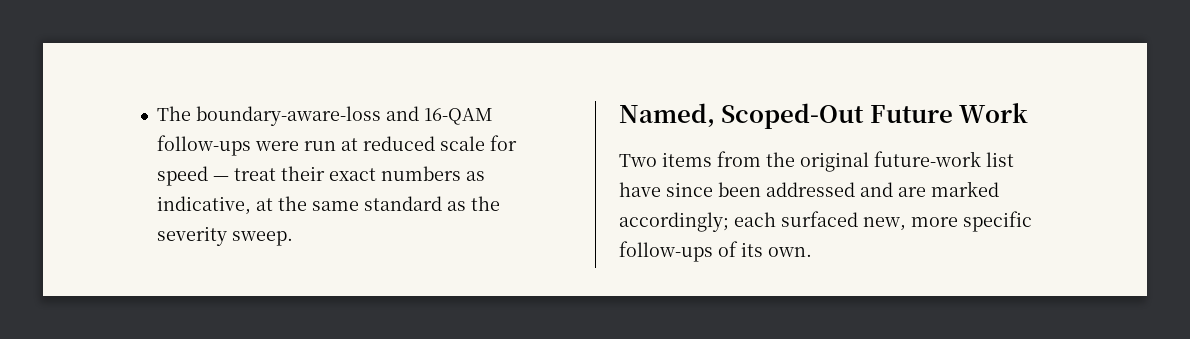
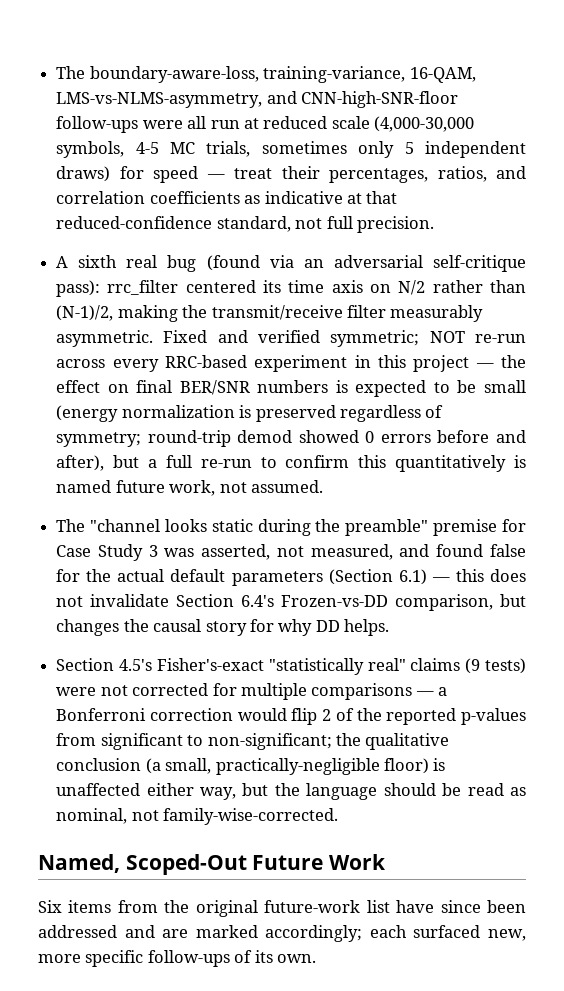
- The boundary-aware-loss and 16-QAM follow-ups were run at reduced scale for speed — treat their exact numbers as indicative, at the same standard as the severity sweep.
+ The boundary-aware-loss, training-variance, 16-QAM, LMS-vs-NLMS-asymmetry, and CNN-high-SNR-floor follow-ups were all run at reduced scale (4,000-30,000 symbols, 4-5 MC trials, sometimes only 5 independent draws) for speed — treat their percentages, ratios, and correlation coefficients as indicative at that reduced-confidence standard, not full precision.
+ A sixth real bug (found via an adversarial self-critique pass): rrc_filter centered its time axis on N/2 rather than (N-1)/2, making the transmit/receive filter measurably asymmetric. Fixed and verified symmetric; NOT re-run across every RRC-based experiment in this project — the effect on final BER/SNR numbers is expected to be small (energy normalization is preserved regardless of symmetry; round-trip demod showed 0 errors before and after), but a full re-run to confirm this quantitatively is named future work, not assumed.
+ The "channel looks static during the preamble" premise for Case Study 3 was asserted, not measured, and found false for the actual default parameters (Section 6.1) — this does not invalidate Section 6.4's Frozen-vs-DD comparison, but changes the causal story for why DD helps.
+ Section 4.5's Fisher's-exact "statistically real" claims (9 tests) were not corrected for multiple comparisons — a Bonferroni correction would flip 2 of the reported p-values from significant to non-significant; the qualitative conclusion (a small, practically-negligible floor) is unaffected either way, but the language should be read as nominal, not family-wise-corrected.
- Two items from the original future-work list have since been addressed and are marked accordingly; each surfaced new, more specific follow-ups of its own.
+ Six items from the original future-work list have since been addressed and are marked accordingly; each surfaced new, more specific follow-ups of its own.

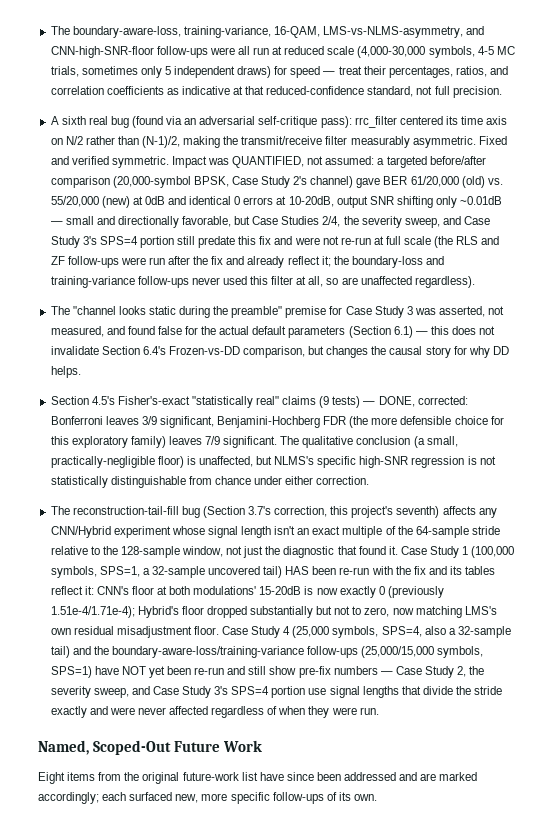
- Fixed and verified symmetric; NOT re-run across every RRC-based experiment in this project — the effect on final BER/SNR numbers is expected to be small (energy normalization is preserved regardless of symmetry; round-trip demod showed 0 errors before and after), but a full re-run to confirm this quantitatively is named future work, not assumed.
+ Fixed and verified symmetric. Impact was QUANTIFIED, not assumed: a targeted before/after comparison (20,000-symbol BPSK, Case Study 2's channel) gave BER 61/20,000 (old) vs. 55/20,000 (new) at 0dB and identical 0 errors at 10-20dB, output SNR shifting only ~0.01dB — small and directionally favorable, but Case Studies 2/4, the severity sweep, and Case Study 3's SPS=4 portion still predate this fix and were not re-run at full scale (the RLS and ZF follow-ups were run after the fix and already reflect it; the boundary-loss and training-variance follow-ups never used this filter at all, so are unaffected regardless).
- Section 4.5's Fisher's-exact "statistically real" claims (9 tests) were not corrected for multiple comparisons — a Bonferroni correction would flip 2 of the reported p-values from significant to non-significant; the qualitative conclusion (a small, practically-negligible floor) is unaffected either way, but the language should be read as nominal, not family-wise-corrected.
+ Section 4.5's Fisher's-exact "statistically real" claims (9 tests) — DONE, corrected: Bonferroni leaves 3/9 significant, Benjamini-Hochberg FDR (the more defensible choice for this exploratory family) leaves 7/9 significant. The qualitative conclusion (a small, practically-negligible floor) is unaffected, but NLMS's specific high-SNR regression is not statistically distinguishable from chance under either correction.
+ The reconstruction-tail-fill bug (Section 3.7's correction, this project's seventh) affects any CNN/Hybrid experiment whose signal length isn't an exact multiple of the 64-sample stride relative to the 128-sample window, not just the diagnostic that found it. Case Study 1 (100,000 symbols, SPS=1, a 32-sample uncovered tail) HAS been re-run with the fix and its tables reflect it: CNN's floor at both modulations' 15-20dB is now exactly 0 (previously 1.51e-4/1.71e-4); Hybrid's floor dropped substantially but not to zero, now matching LMS's own residual misadjustment floor. Case Study 4 (25,000 symbols, SPS=4, also a 32-sample tail) and the boundary-aware-loss/training-variance follow-ups (25,000/15,000 symbols, SPS=1) have NOT yet been re-run and still show pre-fix numbers — Case Study 2, the severity sweep, and Case Study 3's SPS=4 portion use signal lengths that divide the stride exactly and were never affected regardless of when they were run.
- Six items from the original future-work list have since been addressed and are marked accordingly; each surfaced new, more specific follow-ups of its own.
+ Eight items from the original future-work list have since been addressed and are marked accordingly; each surfaced new, more specific follow-ups of its own.

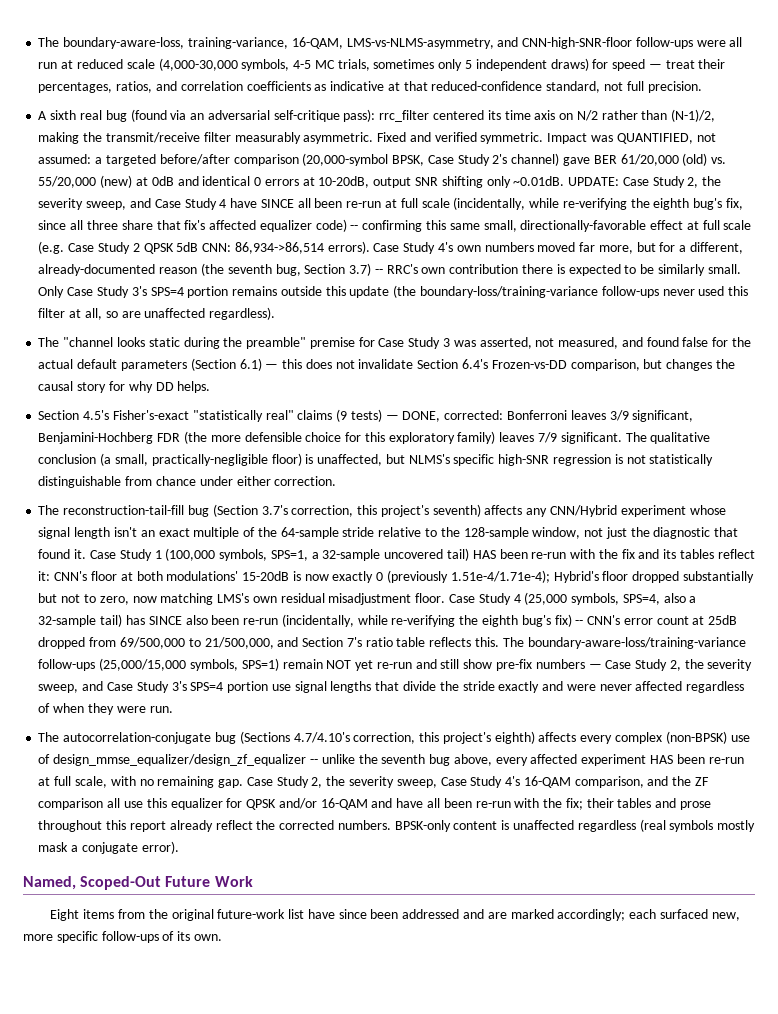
- Impact was QUANTIFIED, not assumed: a targeted before/after comparison (20,000-symbol BPSK, Case Study 2's channel) gave BER 61/20,000 (old) vs. 55/20,000 (new) at 0dB and identical 0 errors at 10-20dB, output SNR shifting only ~0.01dB — small and directionally favorable, but Case Studies 2/4, the severity sweep, and Case Study 3's SPS=4 portion still predate this fix and were not re-run at full scale (the RLS and ZF follow-ups were run after the fix and already reflect it; the boundary-loss and training-variance follow-ups never used this filter at all, so are unaffected regardless).
+ Impact was QUANTIFIED, not assumed: a targeted before/after comparison (20,000-symbol BPSK, Case Study 2's channel) gave BER 61/20,000 (old) vs. 55/20,000 (new) at 0dB and identical 0 errors at 10-20dB, output SNR shifting only ~0.01dB. UPDATE: Case Study 2, the severity sweep, and Case Study 4 have SINCE all been re-run at full scale (incidentally, while re-verifying the eighth bug's fix, since all three share that fix's affected equalizer code) -- confirming this same small, directionally-favorable effect at full scale (e.g. Case Study 2 QPSK 5dB CNN: 86,934->86,514 errors). Case Study 4's own numbers moved far more, but for a different, already-documented reason (the seventh bug, Section 3.7) -- RRC's own contribution there is expected to be similarly small. Only Case Study 3's SPS=4 portion remains outside this update (the boundary-loss/training-variance follow-ups never used this filter at all, so are unaffected regardless).
- Case Study 4 (25,000 symbols, SPS=4, also a 32-sample tail) and the boundary-aware-loss/training-variance follow-ups (25,000/15,000 symbols, SPS=1) have NOT yet been re-run and still show pre-fix numbers — Case Study 2, the severity sweep, and Case Study 3's SPS=4 portion use signal lengths that divide the stride exactly and were never affected regardless of when they were run.
+ Case Study 4 (25,000 symbols, SPS=4, also a 32-sample tail) has SINCE also been re-run (incidentally, while re-verifying the eighth bug's fix) -- CNN's error count at 25dB dropped from 69/500,000 to 21/500,000, and Section 7's ratio table reflects this. The boundary-aware-loss/training-variance follow-ups (25,000/15,000 symbols, SPS=1) remain NOT yet re-run and still show pre-fix numbers — Case Study 2, the severity sweep, and Case Study 3's SPS=4 portion use signal lengths that divide the stride exactly and were never affected regardless of when they were run.
+ The autocorrelation-conjugate bug (Sections 4.7/4.10's correction, this project's eighth) affects every complex (non-BPSK) use of design_mmse_equalizer/design_zf_equalizer -- unlike the seventh bug above, every affected experiment HAS been re-run at full scale, with no remaining gap. Case Study 2, the severity sweep, Case Study 4's 16-QAM comparison, and the ZF comparison all use this equalizer for QPSK and/or 16-QAM and have all been re-run with the fix; their tables and prose throughout this report already reflect the corrected numbers. BPSK-only content is unaffected regardless (real symbols mostly mask a conjugate error).

